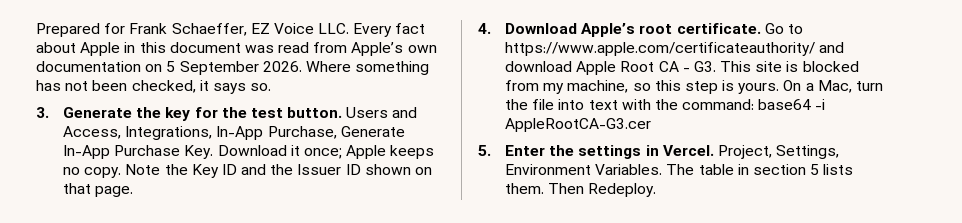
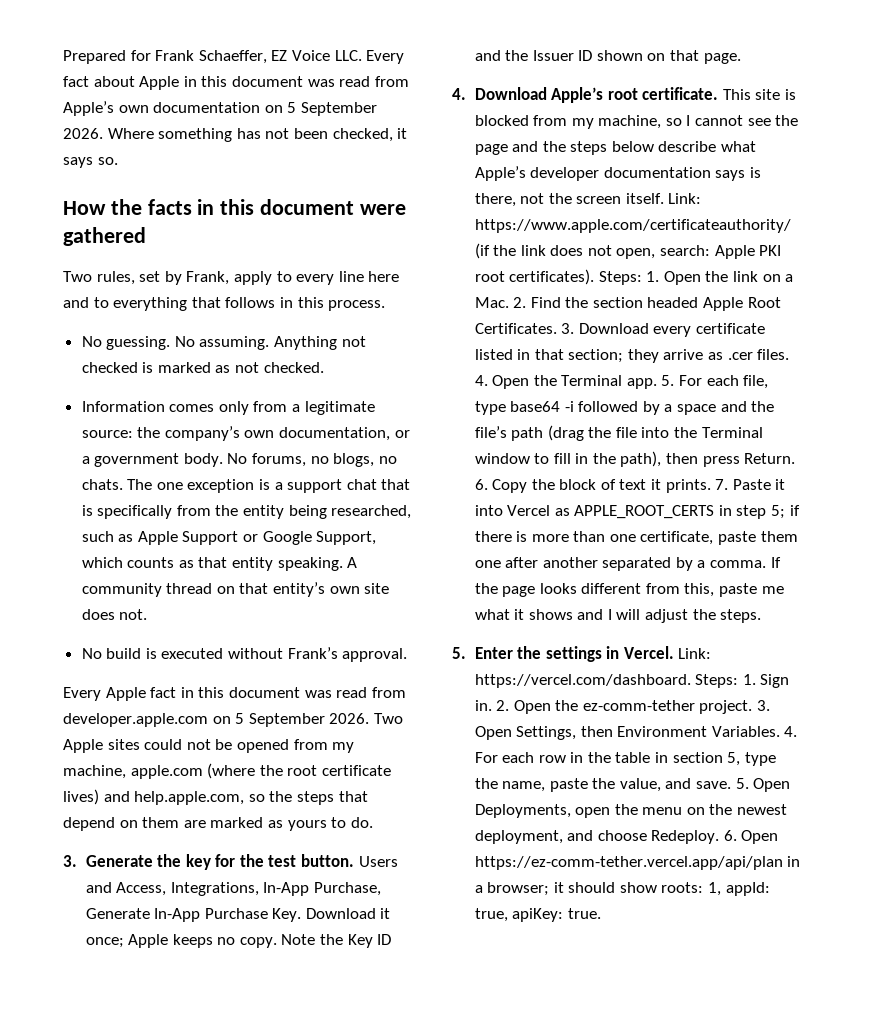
+ How the facts in this document were gathered
+ Two rules, set by Frank, apply to every line here and to everything that follows in this process.
+ No guessing. No assuming. Anything not checked is marked as not checked.
+ Information comes only from a legitimate source: the company’s own documentation, or a government body. No forums, no blogs, no chats. The one exception is a support chat that is specifically from the entity being researched, such as Apple Support or Google Support, which counts as that entity speaking. A community thread on that entity’s own site does not.
+ No build is executed without Frank’s approval.
+ Every Apple fact in this document was read from developer.apple.com on 5 September 2026. Two Apple sites could not be opened from my machine, apple.com (where the root certificate lives) and help.apple.com, so the steps that depend on them are marked as yours to do.
- Go to https://www.apple.com/certificateauthority/ and download Apple Root CA - G3. This site is blocked from my machine, so this step is yours. On a Mac, turn the file into text with the command: base64 -i AppleRootCA-G3.cer
+ This site is blocked from my machine, so I cannot see the page and the steps below describe what Apple’s developer documentation says is there, not the screen itself. Link: https://www.apple.com/certificateauthority/ (if the link does not open, search: Apple PKI root certificates). Steps: 1. Open the link on a Mac. 2. Find the section headed Apple Root Certificates. 3. Download every certificate listed in that section; they arrive as .cer files. 4. Open the Terminal app. 5. For each file, type base64 -i followed by a space and the file’s path (drag the file into the Terminal window to fill in the path), then press Return. 6. Copy the block of text it prints. 7. Paste it into Vercel as APPLE_ROOT_CERTS in step 5; if there is more than one certificate, paste them one after another separated by a comma. If the page looks different from this, paste me what it shows and I will adjust the steps.
- Project, Settings, Environment Variables. The table in section 5 lists them. Then Redeploy.
+ Link: https://vercel.com/dashboard. Steps: 1. Sign in. 2. Open the ez-comm-tether project. 3. Open Settings, then Environment Variables. 4. For each row in the table in section 5, type the name, paste the value, and save. 5. Open Deployments, open the menu on the newest deployment, and choose Redeploy. 6. Open https://ez-comm-tether.vercel.app/api/plan in a browser; it should show roots: 1, appId: true, apiKey: true.

